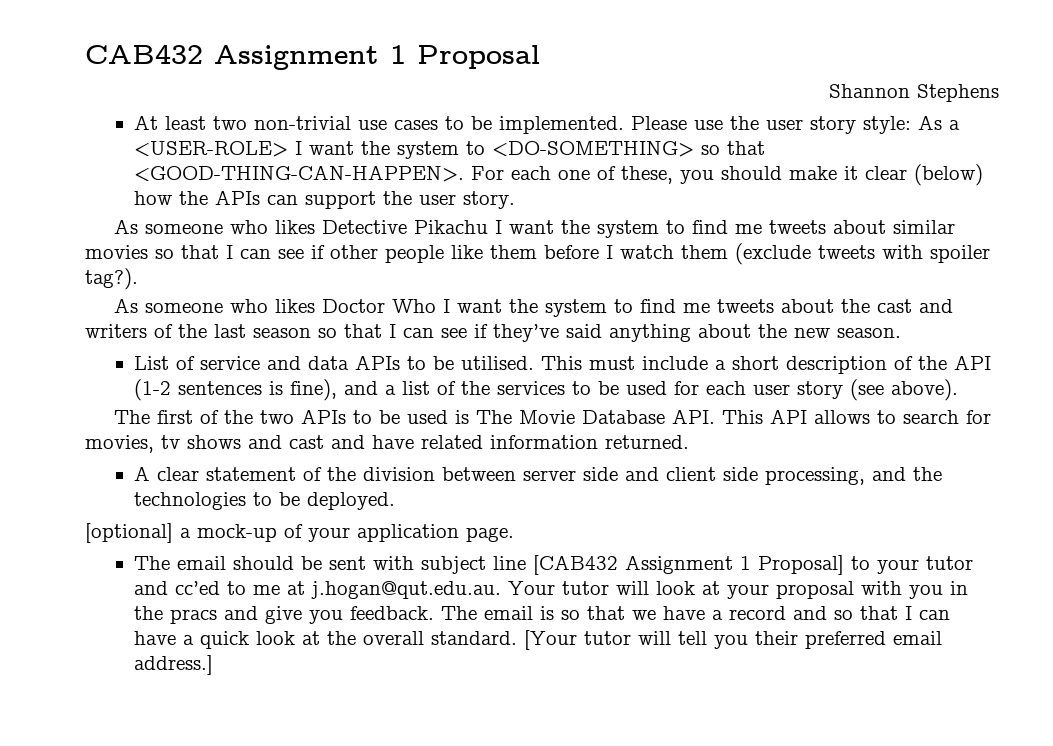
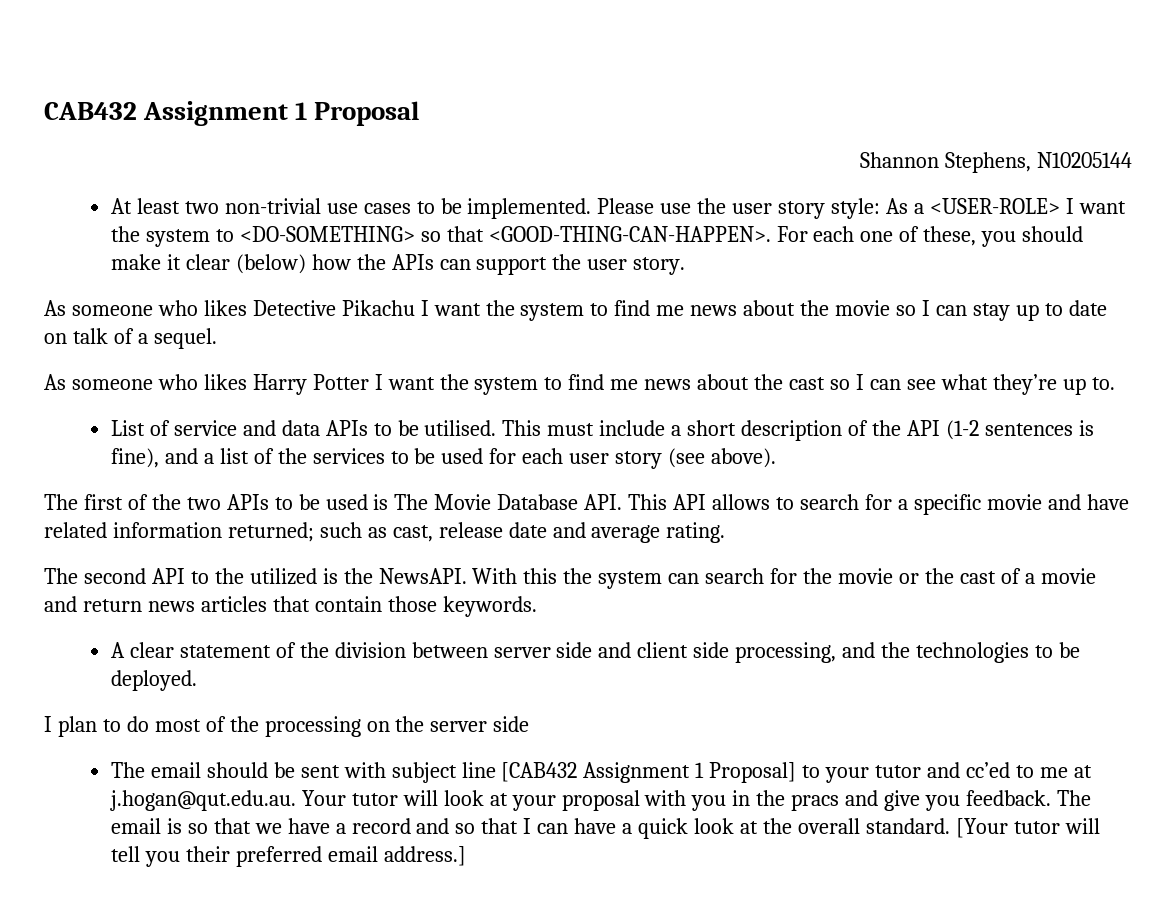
- Shannon Stephens
+ Shannon Stephens, N10205144
- As someone who likes Detective Pikachu I want the system to find me tweets about similar movies so that I can see if other people like them before I watch them (exclude tweets with spoiler tag?).
- As someone who likes Doctor Who I want the system to find me tweets about the cast and writers of the last season so that I can see if they’ve said anything about the new season.
+ As someone who likes Detective Pikachu I want the system to find me news about the movie so I can stay up to date on talk of a sequel.
+ As someone who likes Harry Potter I want the system to find me news about the cast so I can see what they’re up to.
- The first of the two APIs to be used is The Movie Database API. This API allows to search for movies, tv shows and cast and have related information returned.
+ The first of the two APIs to be used is The Movie Database API. This API allows to search for a specific movie and have related information returned; such as cast, release date and average rating.
+ The second API to the utilized is the NewsAPI. With this the system can search for the movie or the cast of a movie and return news articles that contain those keywords.
- [optional] a mock-up of your application page.
+ I plan to do most of the processing on the server side

